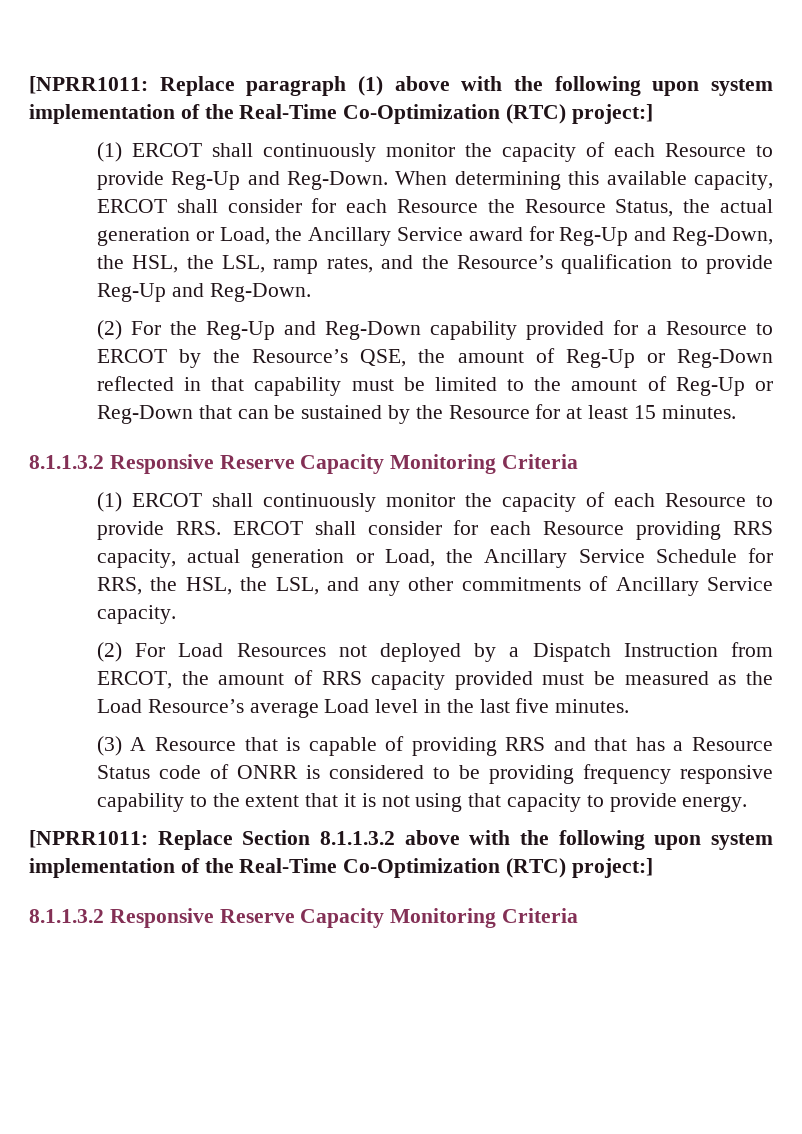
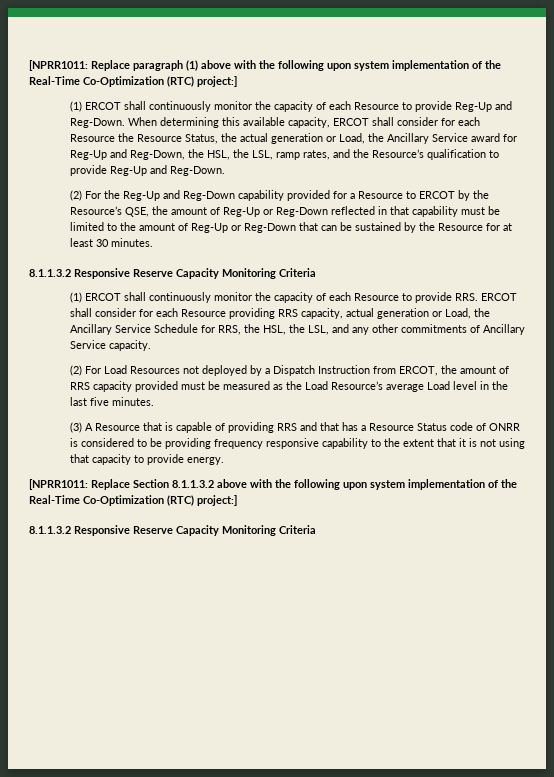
- (2) For the Reg-Up and Reg-Down capability provided for a Resource to ERCOT by the Resource’s QSE, the amount of Reg-Up or Reg-Down reflected in that capability must be limited to the amount of Reg-Up or Reg-Down that can be sustained by the Resource for at least 15 minutes.
+ (2) For the Reg-Up and Reg-Down capability provided for a Resource to ERCOT by the Resource’s QSE, the amount of Reg-Up or Reg-Down reflected in that capability must be limited to the amount of Reg-Up or Reg-Down that can be sustained by the Resource for at least 30 minutes.

